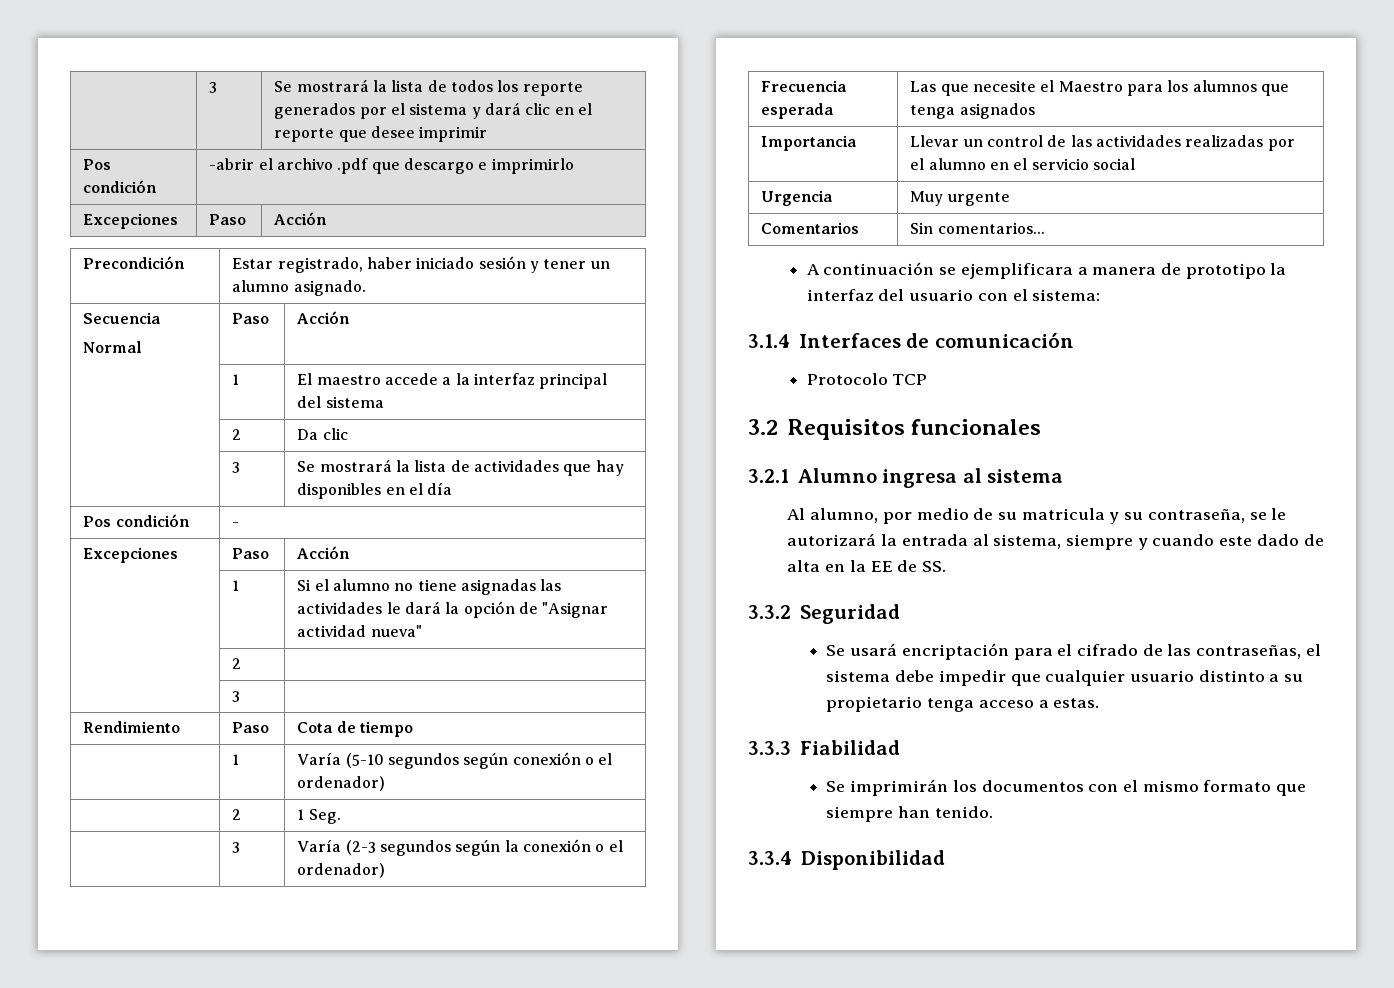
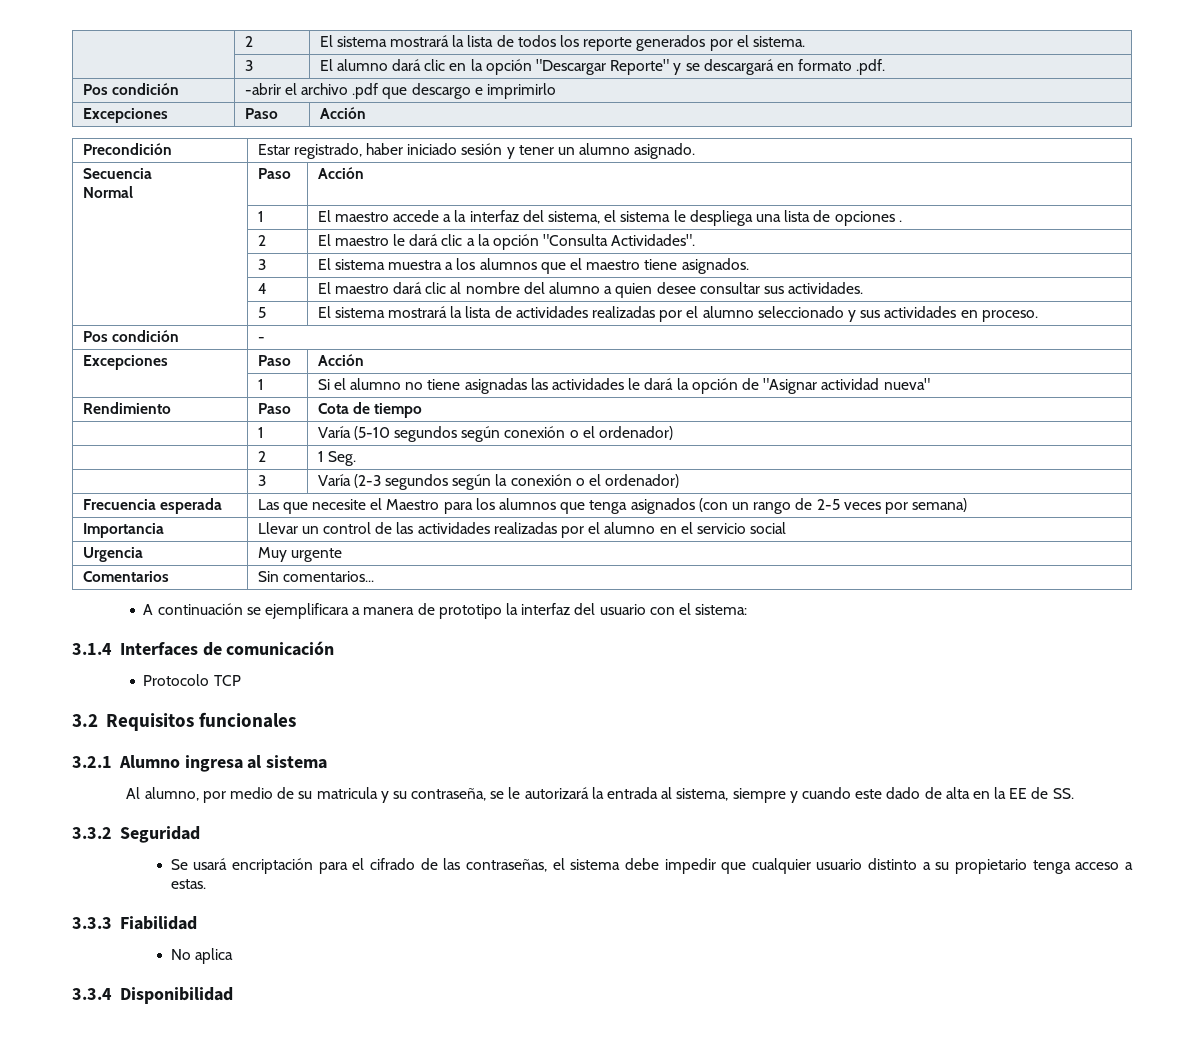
- | 3 | Se mostrará la lista de todos los reporte generados por el sistema y dará clic en el reporte que desee imprimir
+ | 2 | El sistema mostrará la lista de todos los reporte generados por el sistema.
+ | 3 | El alumno dará clic en la opción "Descargar Reporte" y se descargará en formato .pdf.
- | 1 | El maestro accede a la interfaz principal del sistema
- | 2 | Da clic
- | 3 | Se mostrará la lista de actividades que hay disponibles en el día
+ | 1 | El maestro accede a la interfaz del sistema, el sistema le despliega una lista de opciones .
+ | 2 | El maestro le dará clic a la opción "Consulta Actividades".
+ | 3 | El sistema muestra a los alumnos que el maestro tiene asignados.
+ | 4 | El maestro dará clic al nombre del alumno a quien desee consultar sus actividades.
+ | 5 | El sistema mostrará la lista de actividades realizadas por el alumno seleccionado y sus actividades en proceso.
  | 1 | Si el alumno no tiene asignadas las actividades le dará la opción de "Asignar actividad nueva"
- | 2 |
- | 3 |
- Frecuencia esperada | Las que necesite el Maestro para los alumnos que tenga asignados
+ Frecuencia esperada | Las que necesite el Maestro para los alumnos que tenga asignados (con un rango de 2-5 veces por semana)
- Se imprimirán los documentos con el mismo formato que siempre han tenido.
+ No aplica

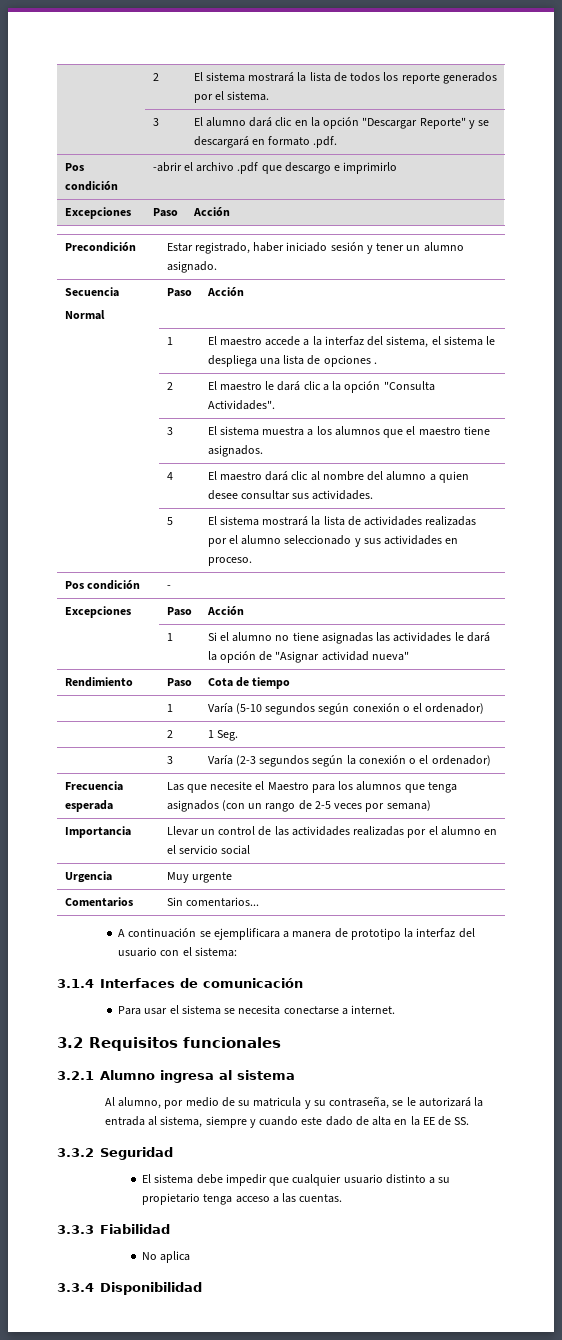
- Protocolo TCP
+ Para usar el sistema se necesita conectarse a internet.
- Se usará encriptación para el cifrado de las contraseñas, el sistema debe impedir que cualquier usuario distinto a su propietario tenga acceso a estas.
+ El sistema debe impedir que cualquier usuario distinto a su propietario tenga acceso a las cuentas.

